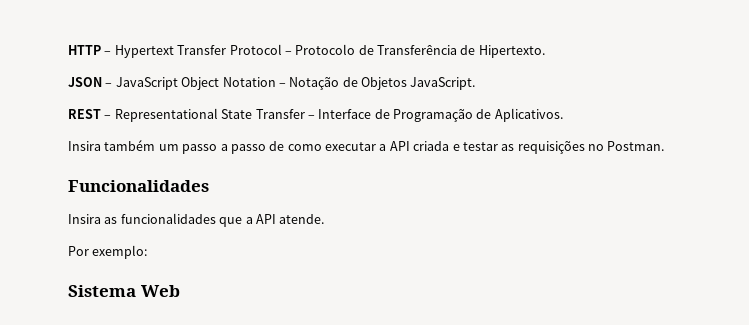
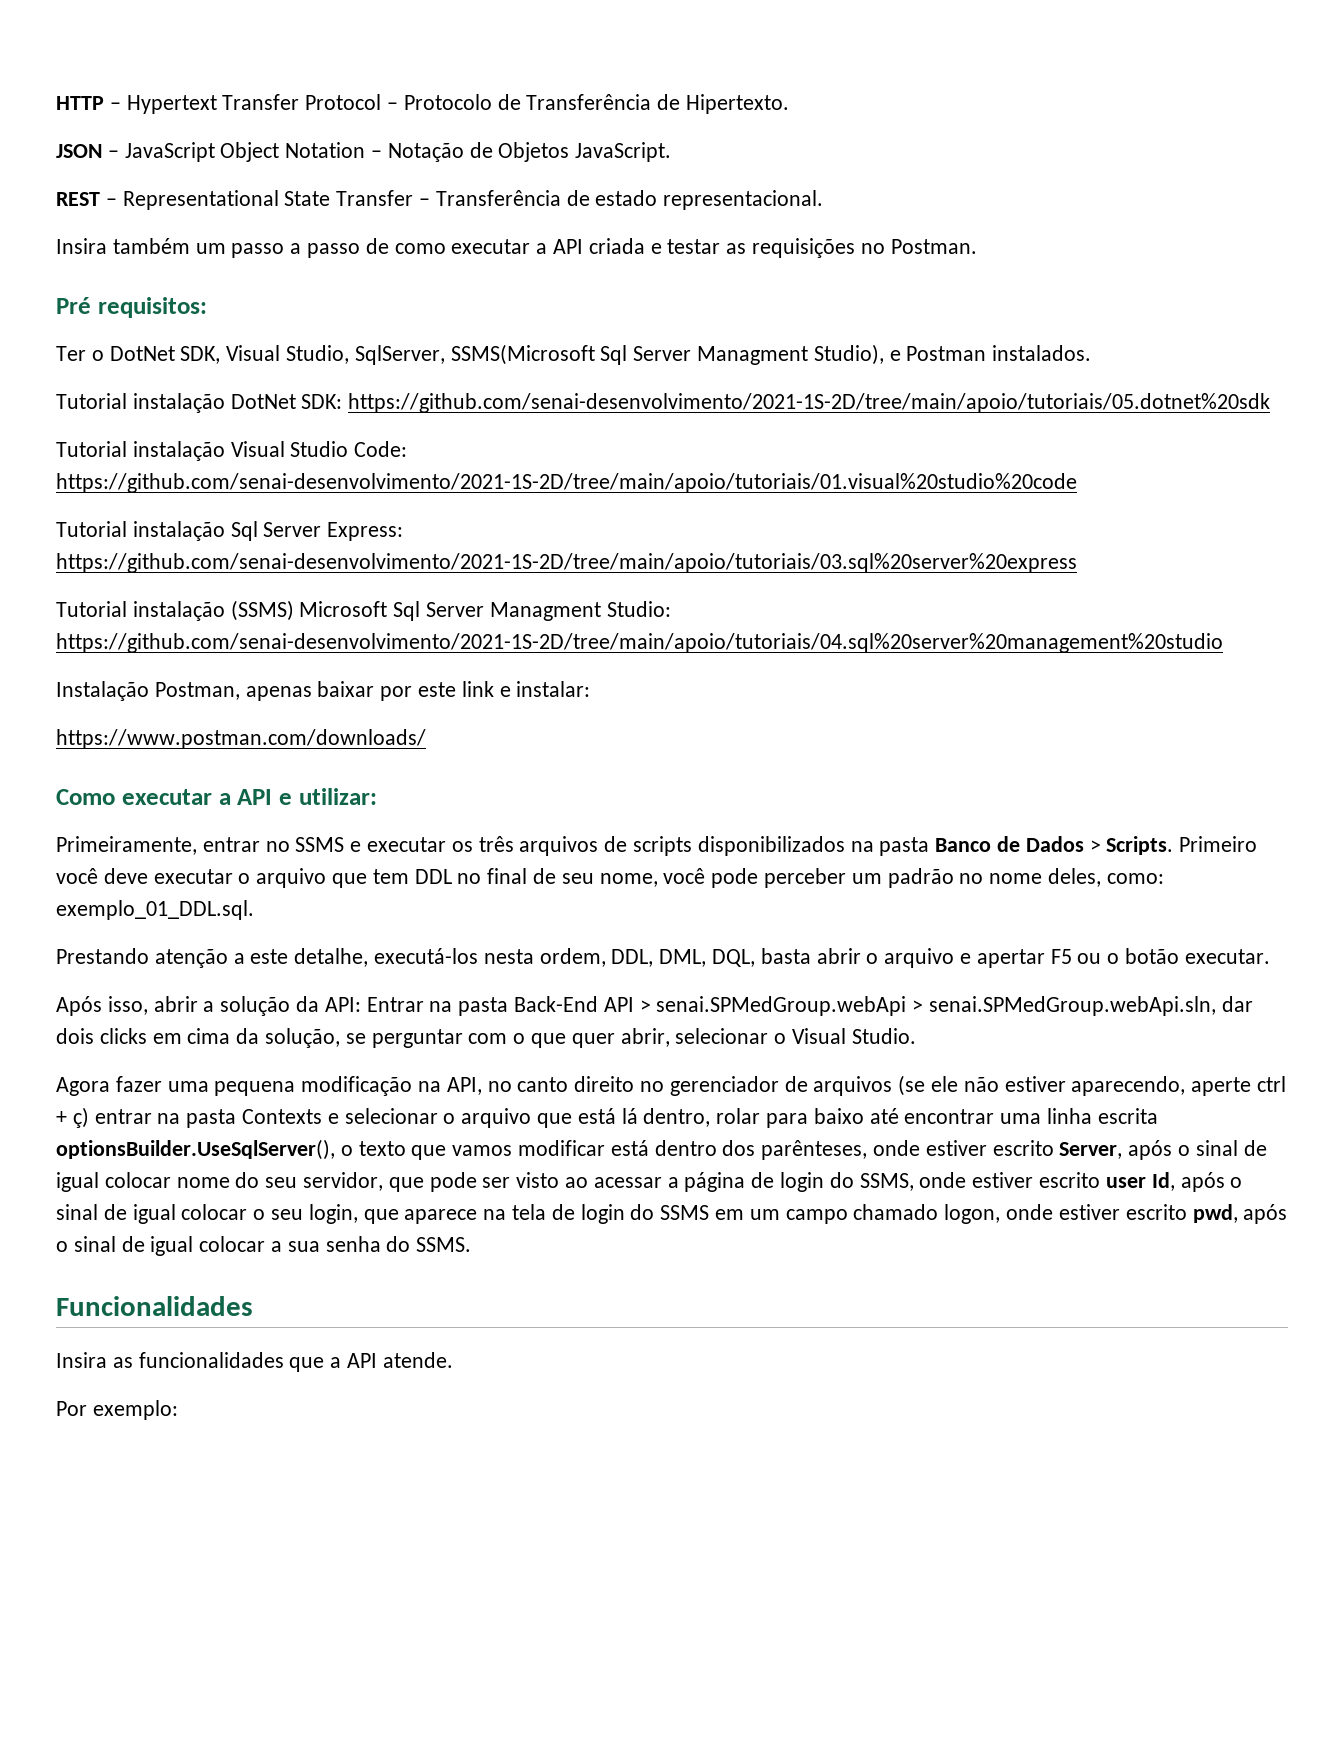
- REST – Representational State Transfer – Interface de Programação de Aplicativos.
+ REST – Representational State Transfer – Transferência de estado representacional.
+ Pré requisitos:
+ Ter o DotNet SDK, Visual Studio, SqlServer, SSMS(Microsoft Sql Server Managment Studio), e Postman instalados.
+ Tutorial instalação DotNet SDK: https://github.com/senai-desenvolvimento/2021-1S-2D/tree/main/apoio/tutoriais/05.dotnet%20sdk
+ Tutorial instalação Visual Studio Code: https://github.com/senai-desenvolvimento/2021-1S-2D/tree/main/apoio/tutoriais/01.visual%20studio%20code
+ Tutorial instalação Sql Server Express: https://github.com/senai-desenvolvimento/2021-1S-2D/tree/main/apoio/tutoriais/03.sql%20server%20express
+ Tutorial instalação (SSMS) Microsoft Sql Server Managment Studio: https://github.com/senai-desenvolvimento/2021-1S-2D/tree/main/apoio/tutoriais/04.sql%20server%20management%20studio
+ Instalação Postman, apenas baixar por este link e instalar:
+ https://www.postman.com/downloads/
+ Como executar a API e utilizar:
+ Primeiramente, entrar no SSMS e executar os três arquivos de scripts disponibilizados na pasta Banco de Dados > Scripts. Primeiro você deve executar o arquivo que tem DDL no final de seu nome, você pode perceber um padrão no nome deles, como: exemplo_01_DDL.sql.
+ Prestando atenção a este detalhe, executá-los nesta ordem, DDL, DML, DQL, basta abrir o arquivo e apertar F5 ou o botão executar.
+ Após isso, abrir a solução da API: Entrar na pasta Back-End API > senai.SPMedGroup.webApi > senai.SPMedGroup.webApi.sln, dar dois clicks em cima da solução, se perguntar com o que quer abrir, selecionar o Visual Studio.
+ Agora fazer uma pequena modificação na API, no canto direito no gerenciador de arquivos (se ele não estiver aparecendo, aperte ctrl + ç) entrar na pasta Contexts e selecionar o arquivo que está lá dentro, rolar para baixo até encontrar uma linha escrita optionsBuilder.UseSqlServer(), o texto que vamos modificar está dentro dos parênteses, onde estiver escrito Server, após o sinal de igual colocar nome do seu servidor, que pode ser visto ao acessar a página de login do SSMS, onde estiver escrito user Id, após o sinal de igual colocar o seu login, que aparece na tela de login do SSMS em um campo chamado logon, onde estiver escrito pwd, após o sinal de igual colocar a sua senha do SSMS.
- Sistema Web

